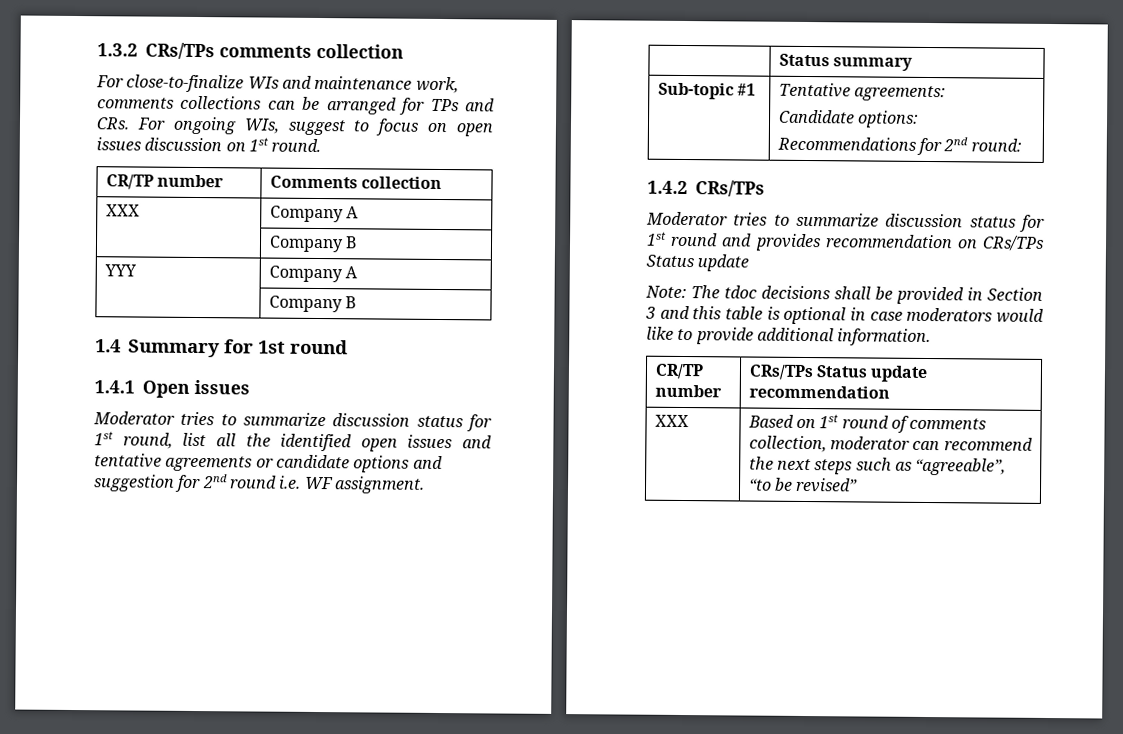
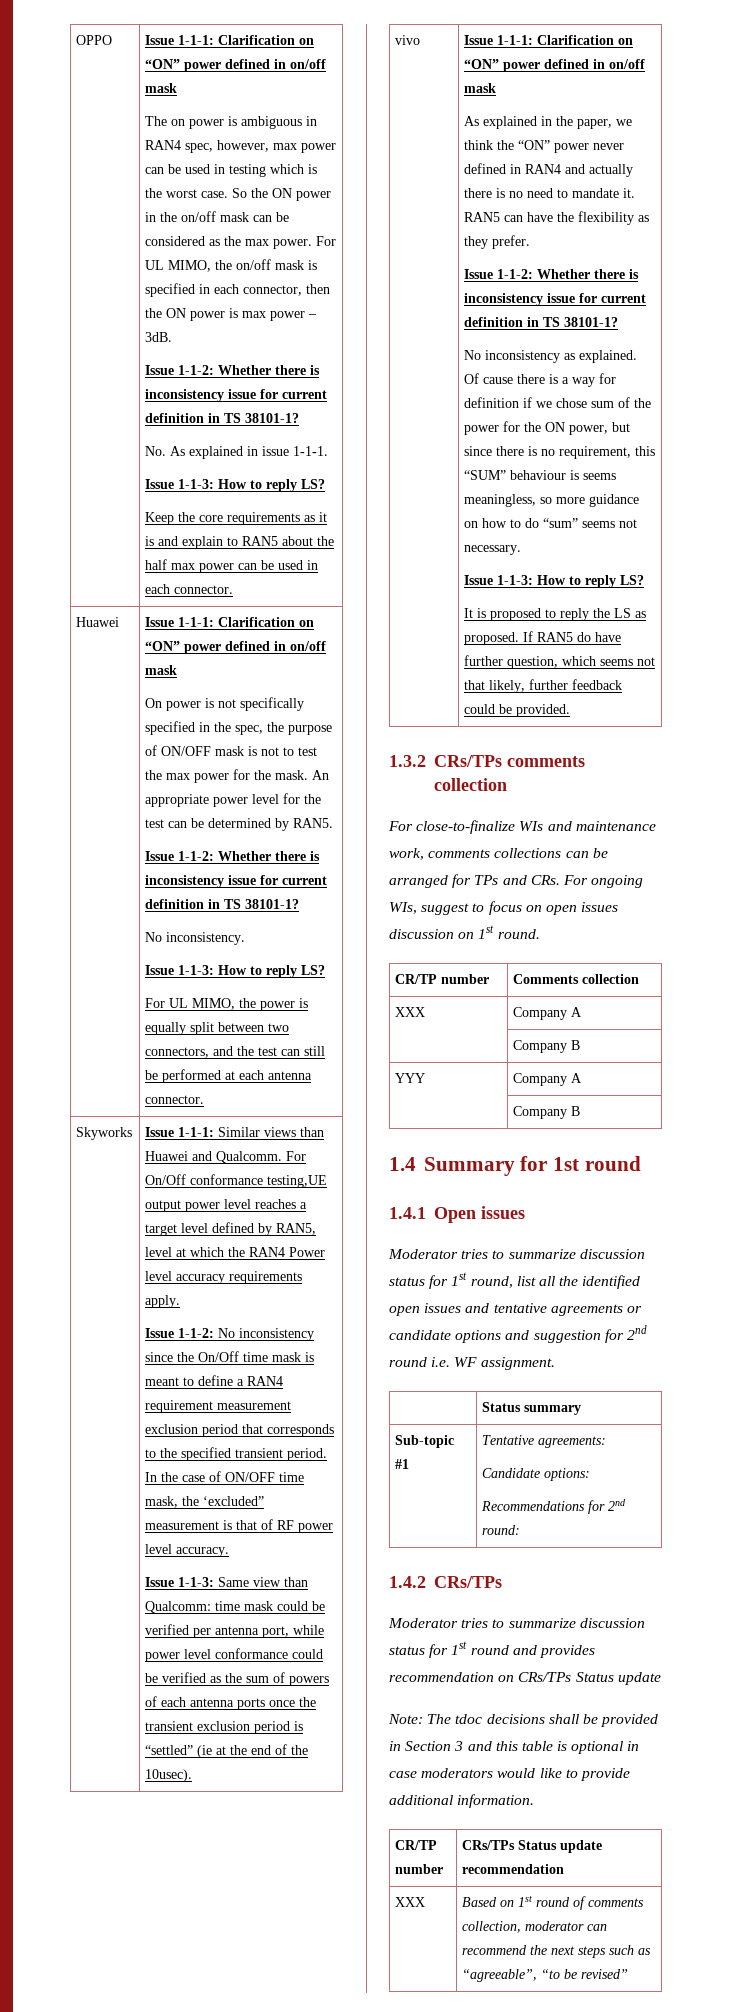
+ OPPO | Issue 1-1-1: Clarification on “ON” power defined in on/off mask
+ The on power is ambiguous in RAN4 spec, however, max power can be used in testing which is the worst case. So the ON power in the on/off mask can be considered as the max power. For UL MIMO, the on/off mask is specified in each connector, then the ON power is max power – 3dB.
+ Issue 1-1-2: Whether there is inconsistency issue for current definition in TS 38101-1?
+ No. As explained in issue 1-1-1.
+ Issue 1-1-3: How to reply LS?
+ Keep the core requirements as it is and explain to RAN5 about the half max power can be used in each connector.
+ Huawei | Issue 1-1-1: Clarification on “ON” power defined in on/off mask
+ On power is not specifically specified in the spec, the purpose of ON/OFF mask is not to test the max power for the mask. An appropriate power level for the test can be determined by RAN5.
+ Issue 1-1-2: Whether there is inconsistency issue for current definition in TS 38101-1?
+ No inconsistency.
+ Issue 1-1-3: How to reply LS?
+ For UL MIMO, the power is equally split between two connectors, and the test can still be performed at each antenna connector.
+ Skyworks | Issue 1-1-1: Similar views than Huawei and Qualcomm. For On/Off conformance testing,UE output power level reaches a target level defined by RAN5, level at which the RAN4 Power level accuracy requirements apply.
+ Issue 1-1-2: No inconsistency since the On/Off time mask is meant to define a RAN4 requirement measurement exclusion period that corresponds to the specified transient period. In the case of ON/OFF time mask, the ‘excluded” measurement is that of RF power level accuracy.
+ Issue 1-1-3: Same view than Qualcomm: time mask could be verified per antenna port, while power level conformance could be verified as the sum of powers of each antenna ports once the transient exclusion period is “settled” (ie at the end of the 10usec).
+ vivo | Issue 1-1-1: Clarification on “ON” power defined in on/off mask
+ As explained in the paper, we think the “ON” power never defined in RAN4 and actually there is no need to mandate it. RAN5 can have the flexibility as they prefer.
+ Issue 1-1-2: Whether there is inconsistency issue for current definition in TS 38101-1?
+ No inconsistency as explained. Of cause there is a way for definition if we chose sum of the power for the ON power, but since there is no requirement, this “SUM” behaviour is seems meaningless, so more guidance on how to do “sum” seems not necessary.
+ Issue 1-1-3: How to reply LS?
+ It is proposed to reply the LS as proposed. If RAN5 do have further question, which seems not that likely, further feedback could be provided.

